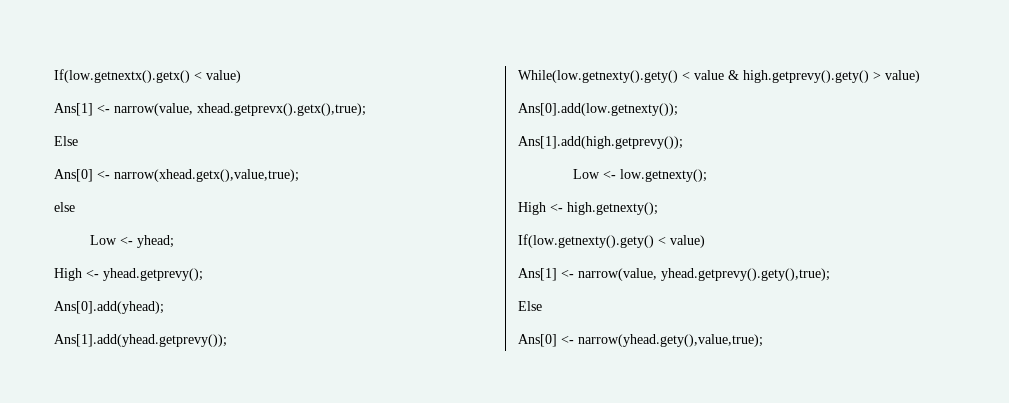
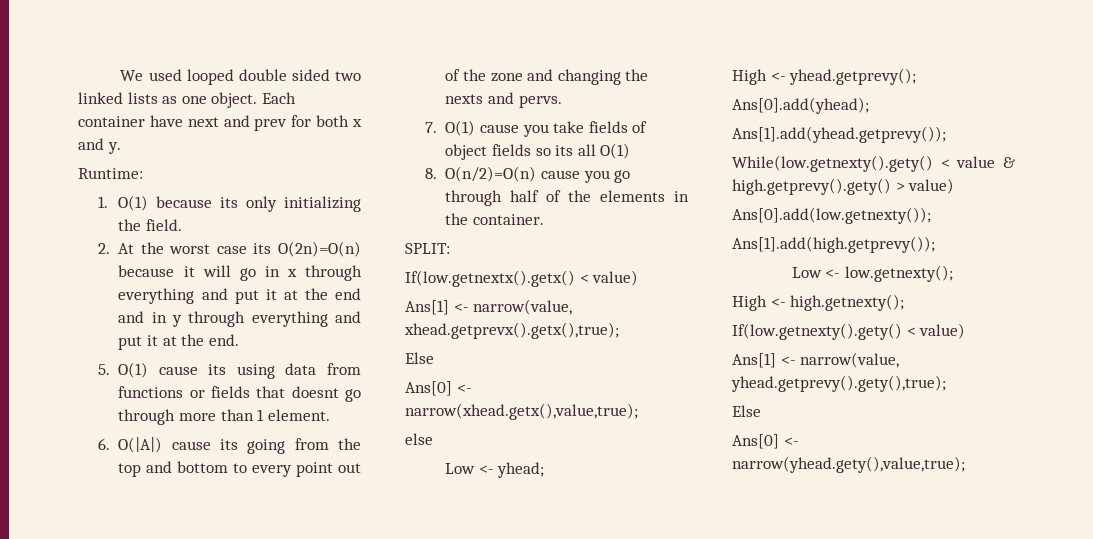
+ We used looped double sided two linked lists as one object. Each container have next and prev for both x and y.
+ Runtime:
+ 1. O(1) because its only initializing the field.
+ 2. At the worst case its O(2n)=O(n) because it will go in x through everything and put it at the end and in y through everything and put it at the end.
+ 5. O(1) cause its using data from functions or fields that doesnt go through more than 1 element.
+ 6. O(|A|) cause its going from the top and bottom to every point out of the zone and changing the nexts and pervs.
+ 7. O(1) cause you take fields of object fields so its all O(1)
+ 8. O(n/2)=O(n) cause you go through half of the elements in the container.
+ SPLIT:

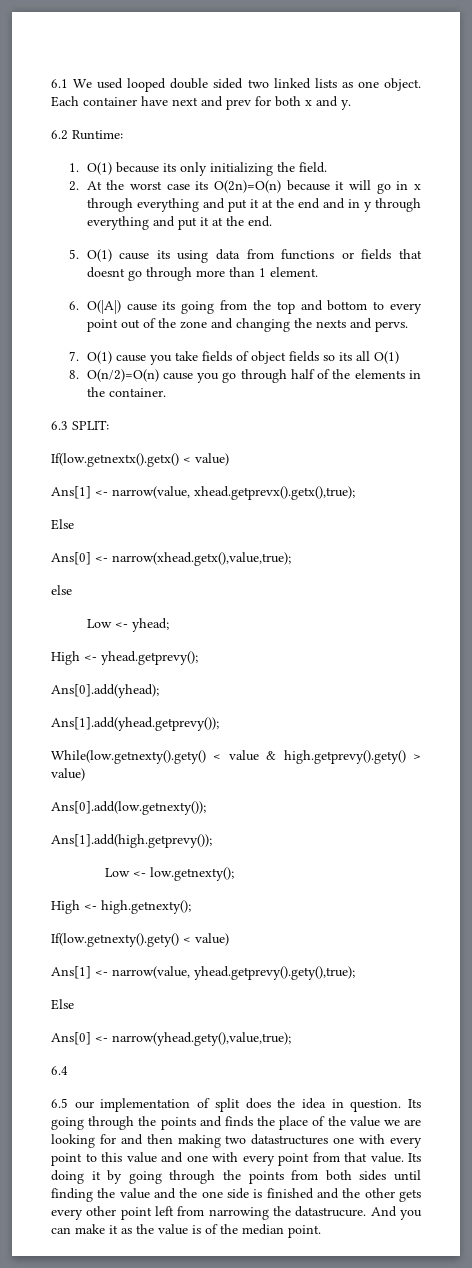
- We used looped double sided two linked lists as one object.
+ 6.1 We used looped double sided two linked lists as one object.
- Runtime:
+ 6.2 Runtime:
- SPLIT:
+ 6.3 SPLIT:
+ 6.4
+ 6.5 our implementation of split does the idea in question. Its going through the points and finds the place of the value we are looking for and then making two datastructures one with every point to this value and one with every point from that value. Its doing it by going through the points from both sides until finding the value and the one side is finished and the other gets every other point left from narrowing the datastrucure. And you can make it as the value is of the median point.

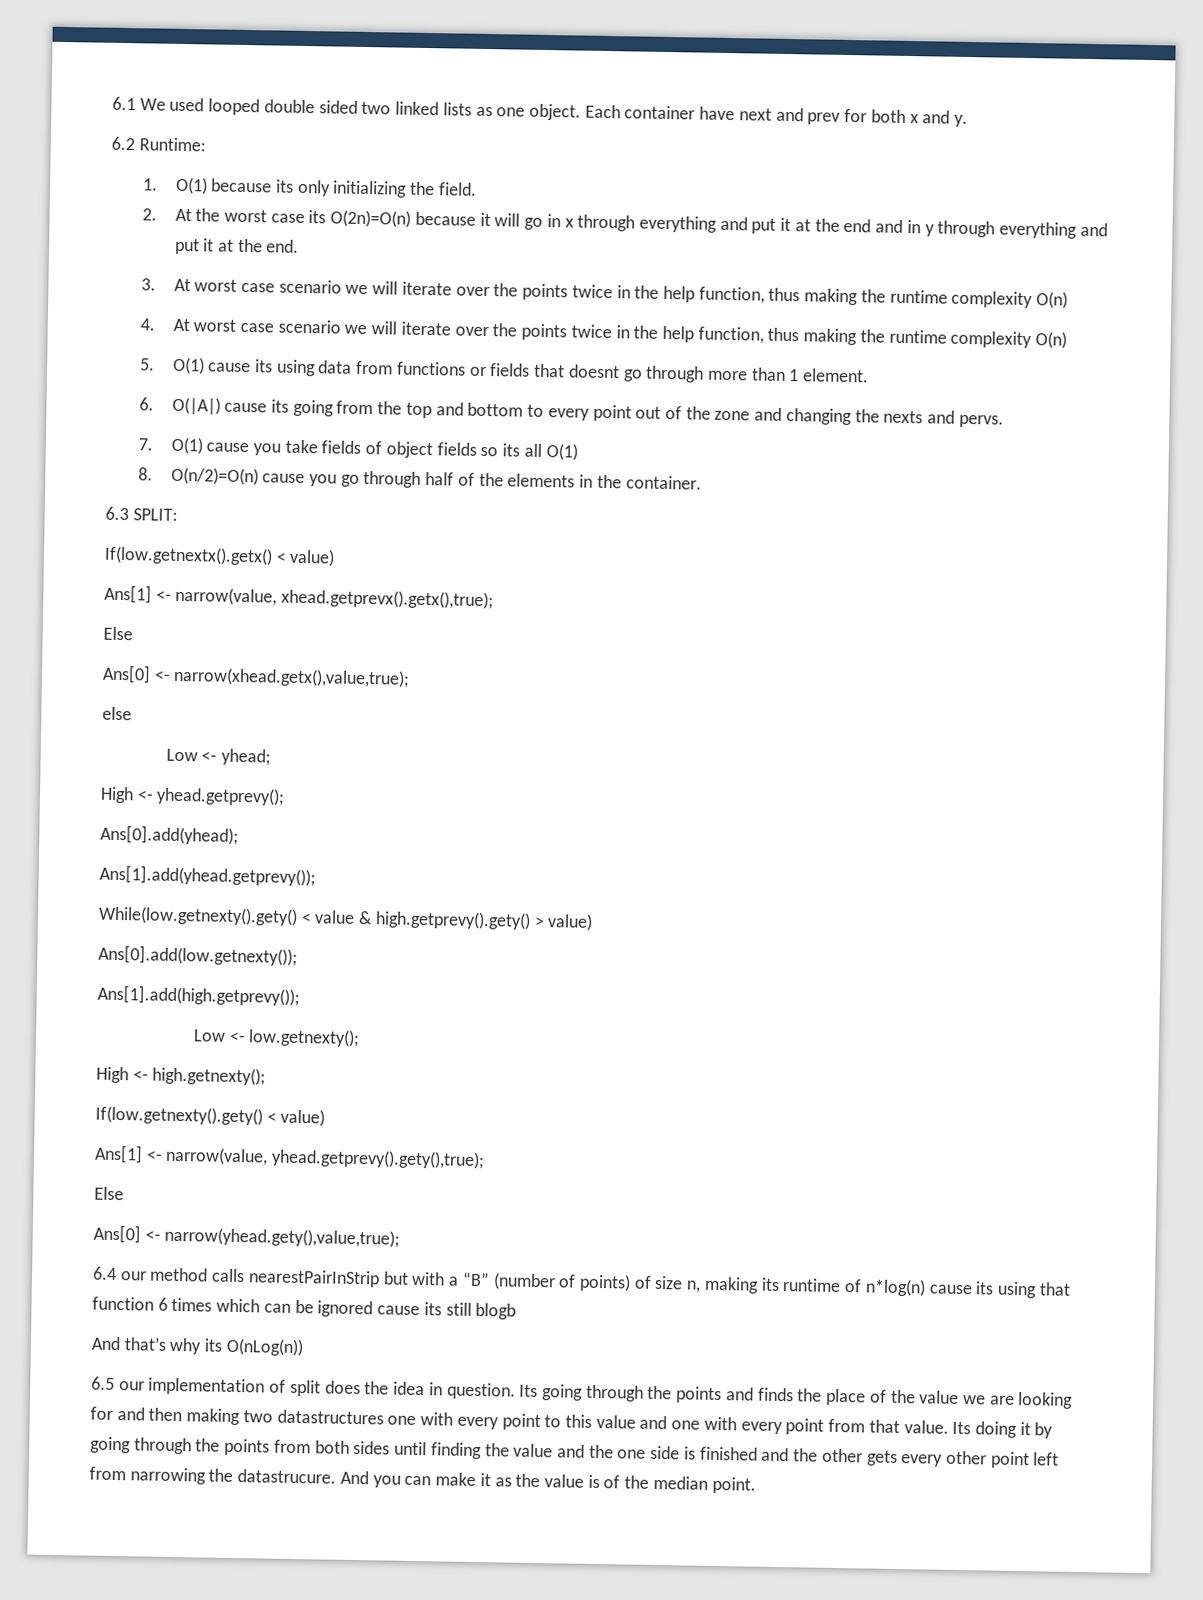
+ 3. At worst case scenario we will iterate over the points twice in the help function, thus making the runtime complexity O(n)
+ 4. At worst case scenario we will iterate over the points twice in the help function, thus making the runtime complexity O(n)
- 6.4
+ 6.4 our method calls nearestPairInStrip but with a “B” (number of points) of size n, making its runtime of n*log(n) cause its using that function 6 times which can be ignored cause its still blogb
+ And that’s why its O(nLog(n))

